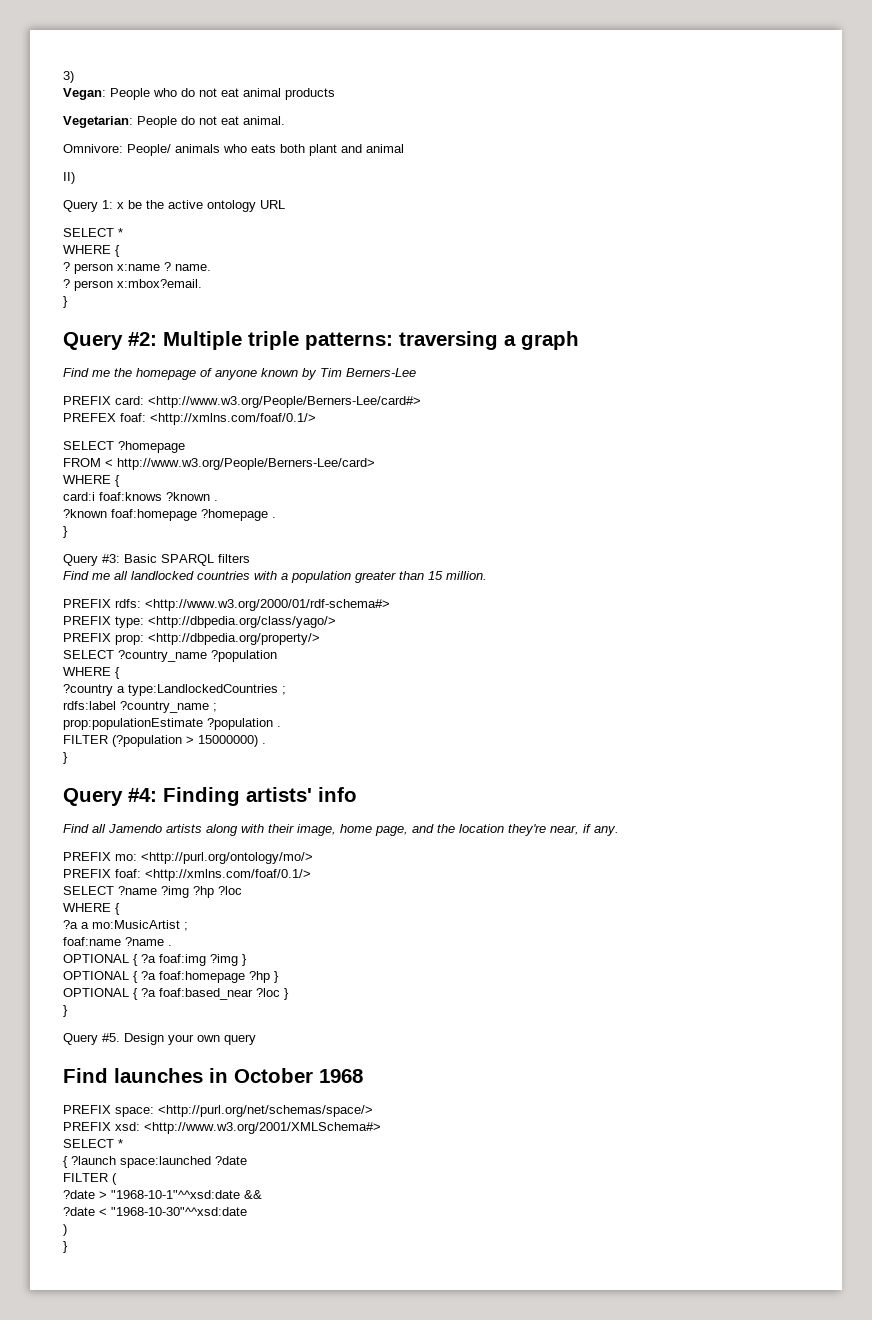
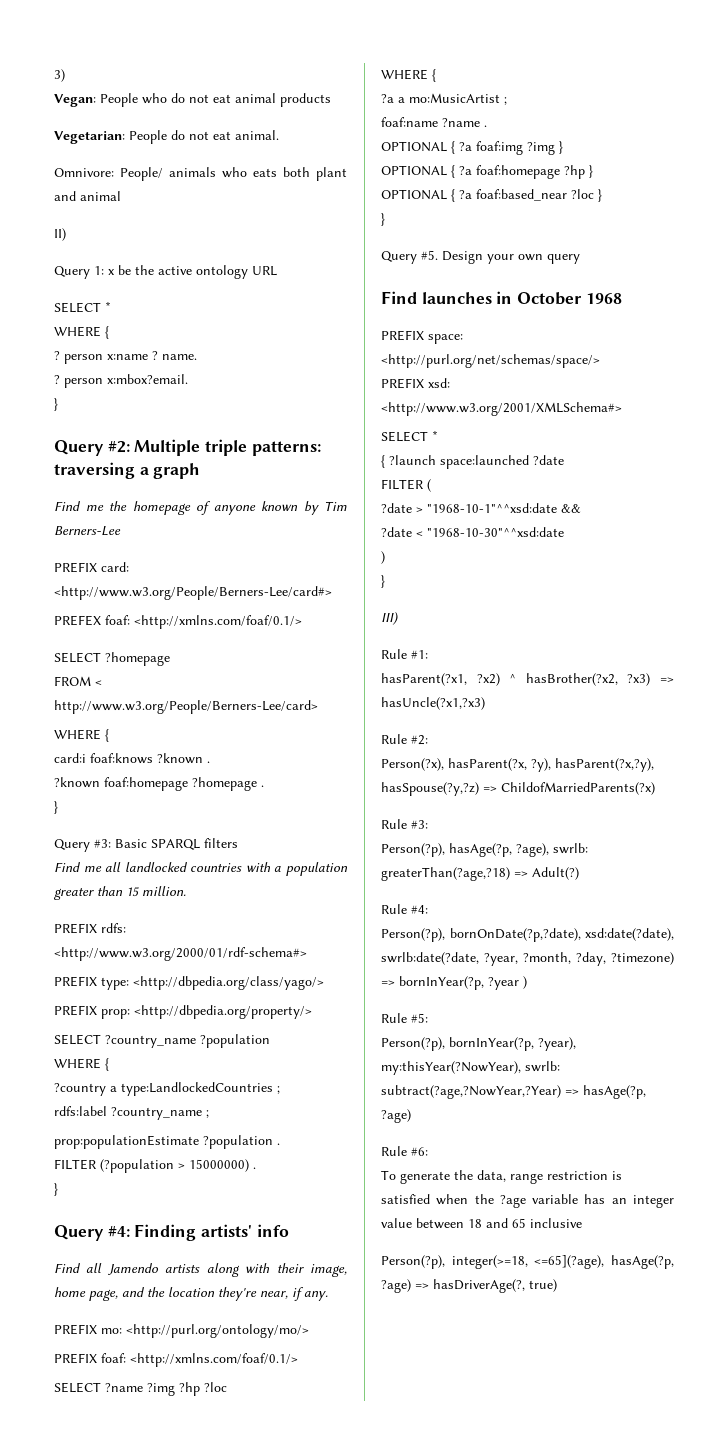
+ III)
+ Rule #1:
+ hasParent(?x1, ?x2) ^ hasBrother(?x2, ?x3) => hasUncle(?x1,?x3)
+ Rule #2:
+ Person(?x), hasParent(?x, ?y), hasParent(?x,?y), hasSpouse(?y,?z) => ChildofMarriedParents(?x)
+ Rule #3:
+ Person(?p), hasAge(?p, ?age), swrlb: greaterThan(?age,?18) => Adult(?)
+ Rule #4:
+ Person(?p), bornOnDate(?p,?date), xsd:date(?date), swrlb:date(?date, ?year, ?month, ?day, ?timezone) => bornInYear(?p, ?year )
+ Rule #5:
+ Person(?p), bornInYear(?p, ?year), my:thisYear(?NowYear), swrlb: subtract(?age,?NowYear,?Year) => hasAge(?p, ?age)
+ Rule #6:
+ To generate the data, range restriction is satisfied when the ?age variable has an integer value between 18 and 65 inclusive
+ Person(?p), integer(>=18, <=65](?age), hasAge(?p, ?age) => hasDriverAge(?, true)

